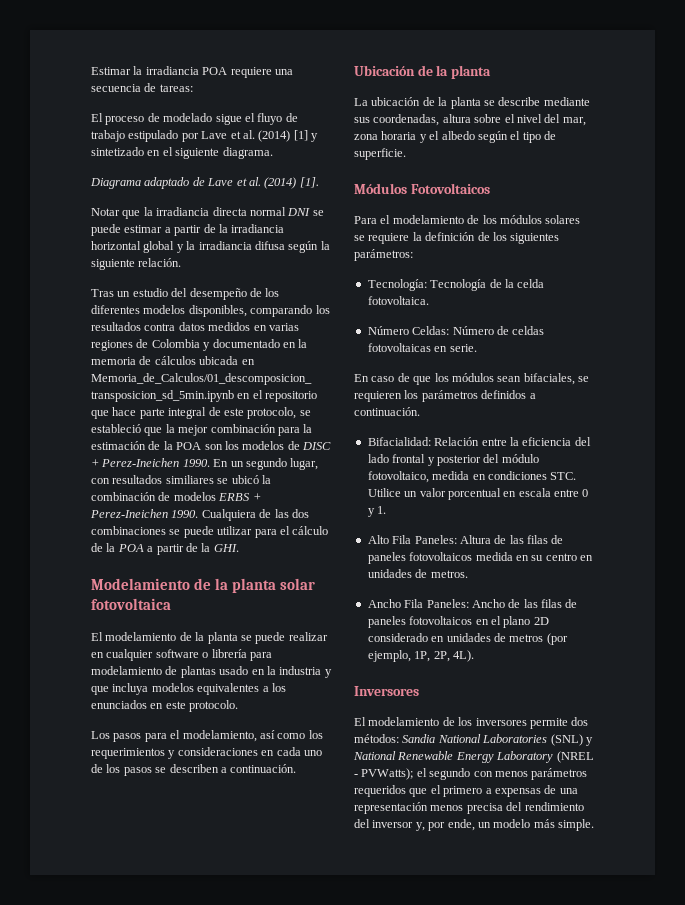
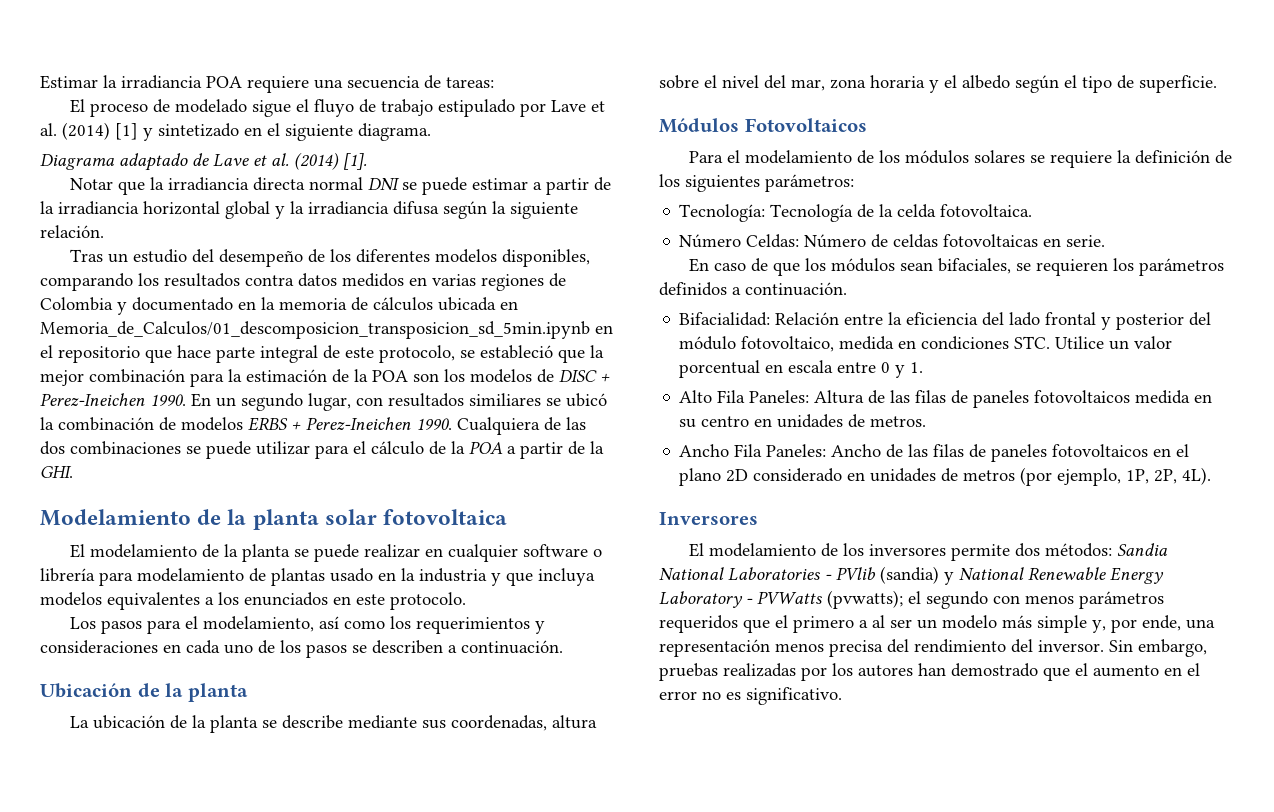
- El modelamiento de los inversores permite dos métodos: Sandia National Laboratories (SNL) y National Renewable Energy Laboratory (NREL - PVWatts); el segundo con menos parámetros requeridos que el primero a expensas de una representación menos precisa del rendimiento del inversor y, por ende, un modelo más simple.
+ El modelamiento de los inversores permite dos métodos: Sandia National Laboratories - PVlib (sandia) y National Renewable Energy Laboratory - PVWatts (pvwatts); el segundo con menos parámetros requeridos que el primero a al ser un modelo más simple y, por ende, una representación menos precisa del rendimiento del inversor. Sin embargo, pruebas realizadas por los autores han demostrado que el aumento en el error no es significativo.

